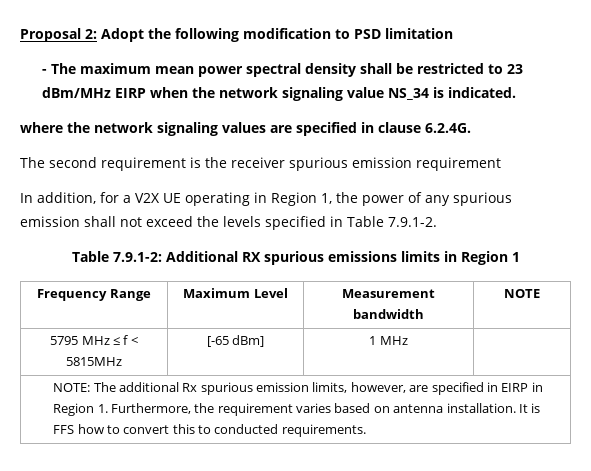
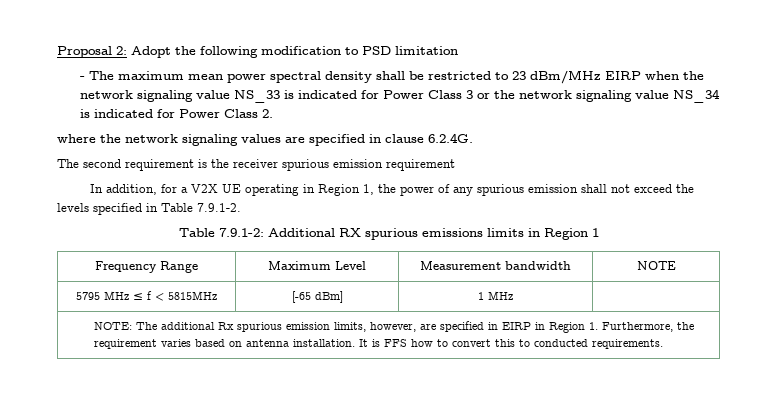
- - The maximum mean power spectral density shall be restricted to 23 dBm/MHz EIRP when the network signaling value NS_34 is indicated.
+ - The maximum mean power spectral density shall be restricted to 23 dBm/MHz EIRP when the network signaling value NS_33 is indicated for Power Class 3 or the network signaling value NS_34 is indicated for Power Class 2.

